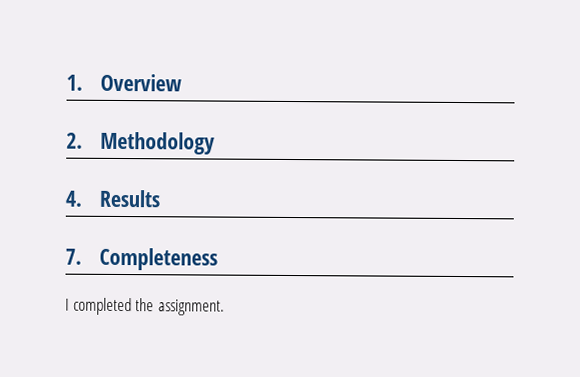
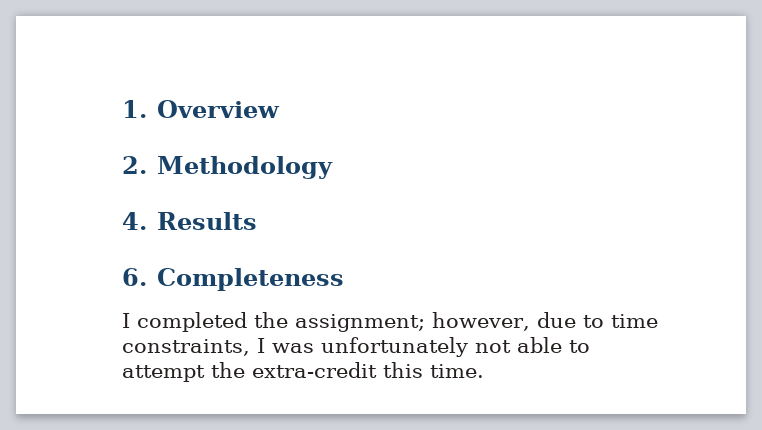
- 7. Completeness
+ 6. Completeness
- I completed the assignment.
+ I completed the assignment; however, due to time constraints, I was unfortunately not able to attempt the extra-credit this time.

